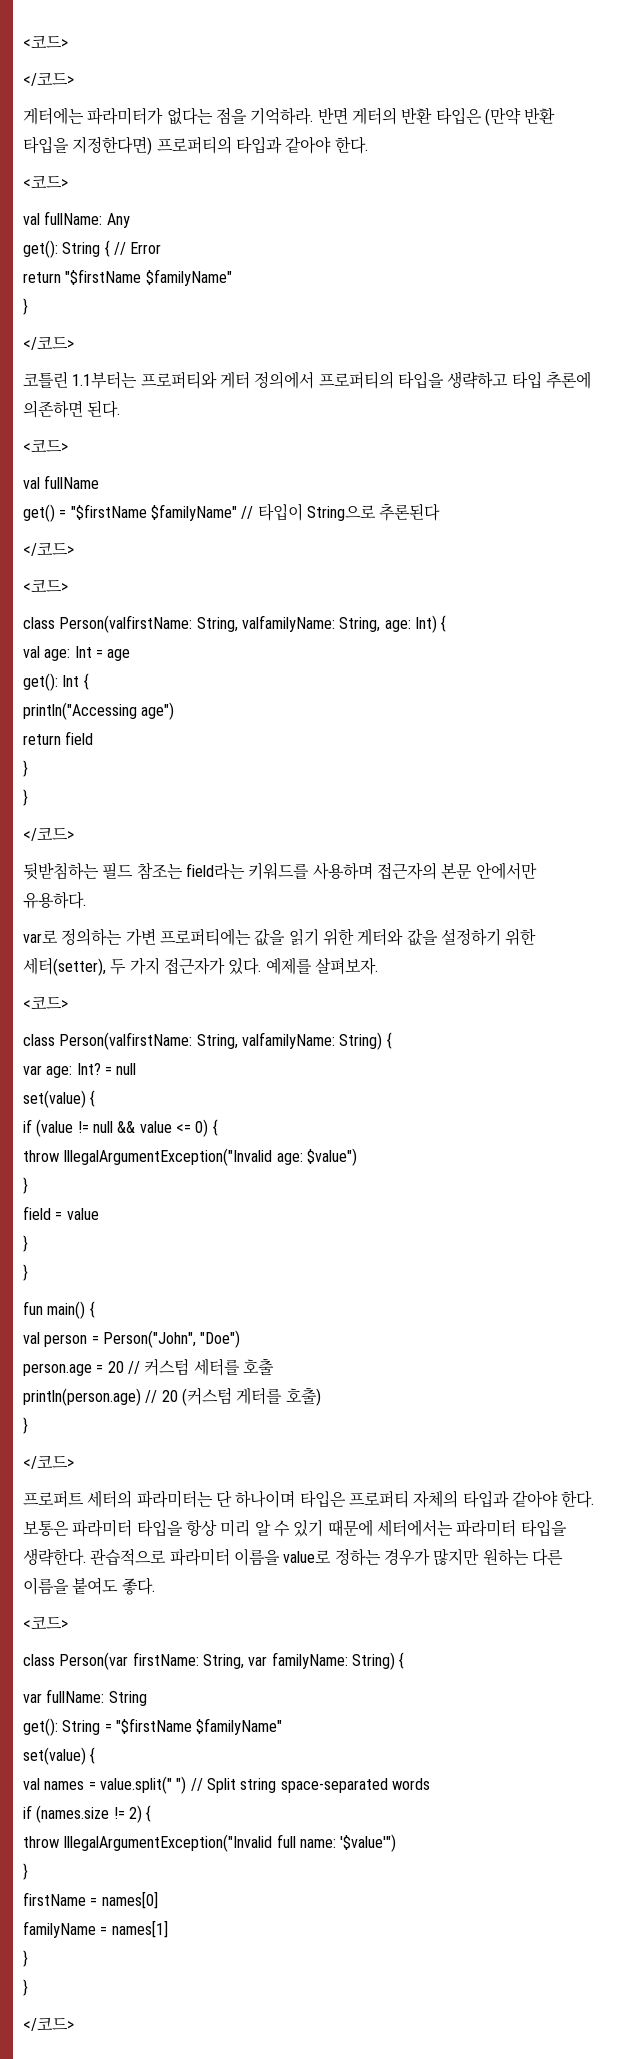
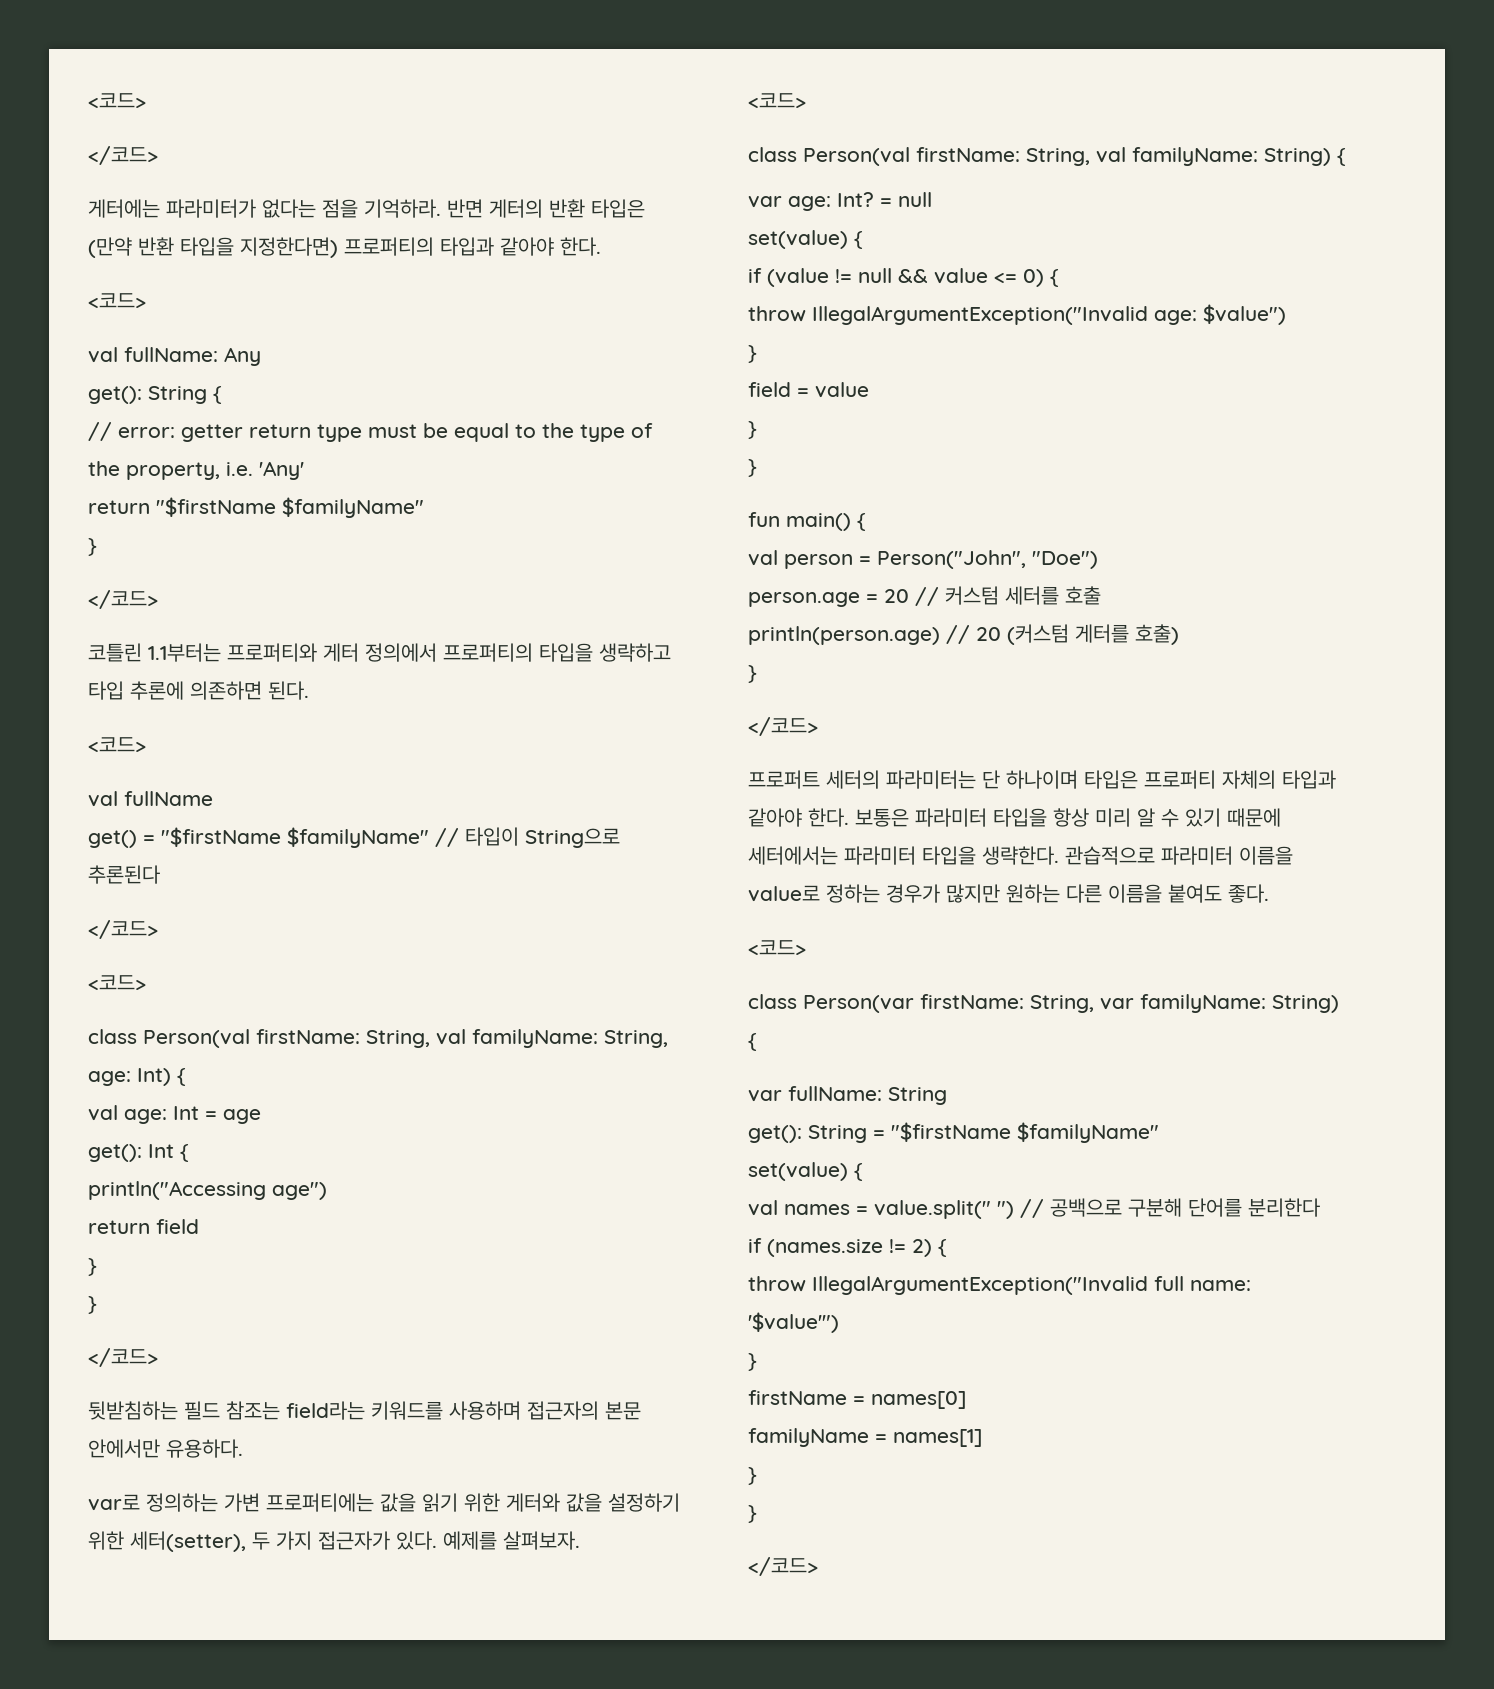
- get(): String { // Error
+ get(): String {
+ // error: getter return type must be equal to the type of the property, i.e. 'Any'
- class Person(valfirstName: String, valfamilyName: String, age: Int) {
+ class Person(val firstName: String, val familyName: String, age: Int) {
- class Person(valfirstName: String, valfamilyName: String) {
+ class Person(val firstName: String, val familyName: String) {
- val names = value.split(" ") // Split string space-separated words
+ val names = value.split(" ") // 공백으로 구분해 단어를 분리한다

